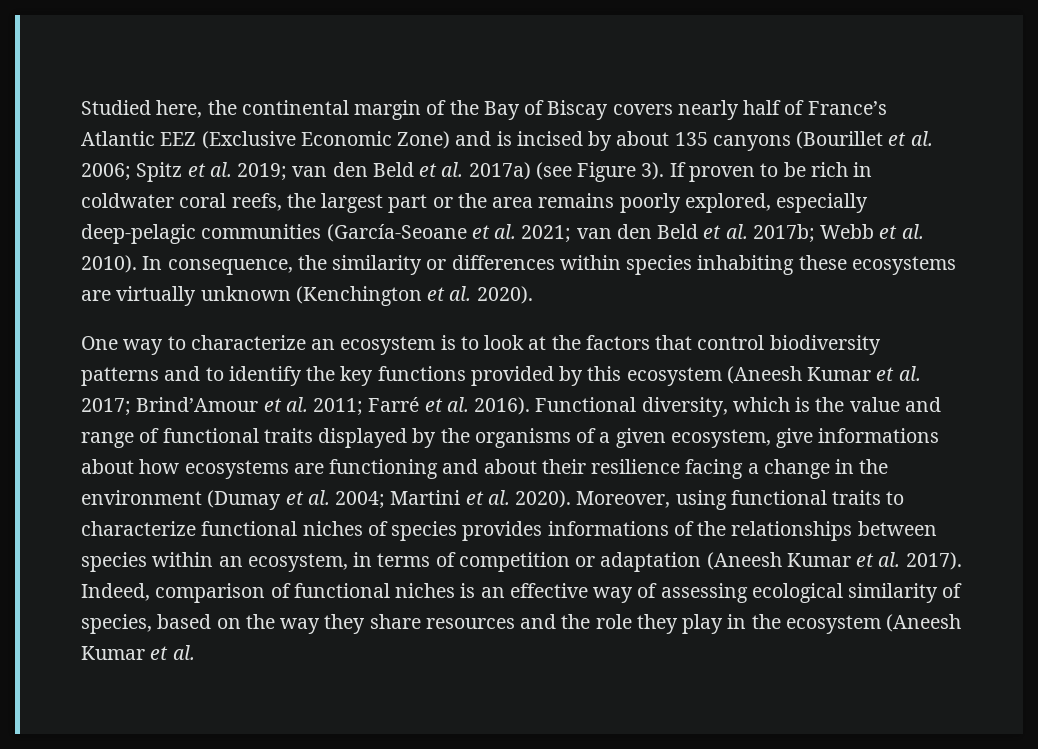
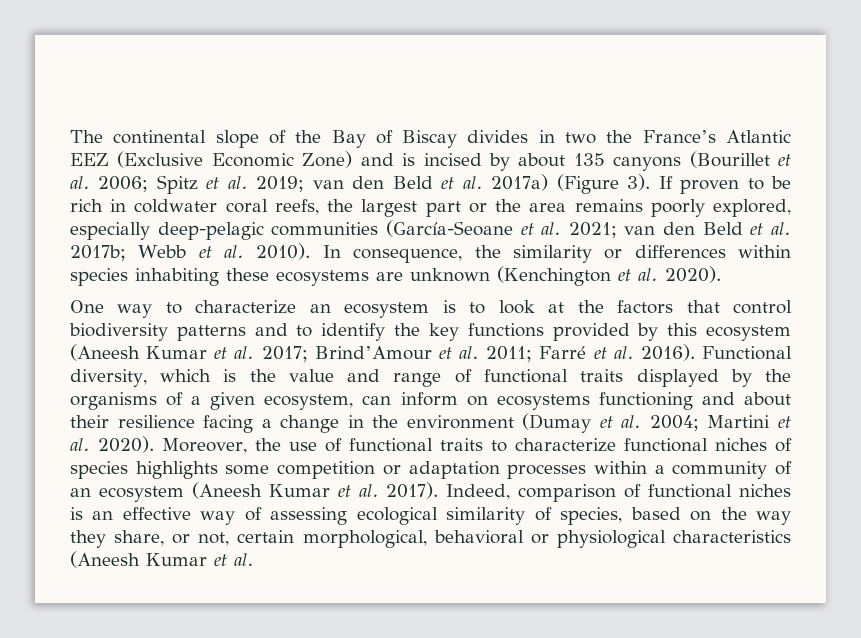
- Studied here, the continental margin of the Bay of Biscay covers nearly half of France’s Atlantic EEZ (Exclusive Economic Zone) and is incised by about 135 canyons (Bourillet et al. 2006; Spitz et al. 2019; van den Beld et al. 2017a) (see Figure 3).
+ The continental slope of the Bay of Biscay divides in two the France’s Atlantic EEZ (Exclusive Economic Zone) and is incised by about 135 canyons (Bourillet et al. 2006; Spitz et al. 2019; van den Beld et al. 2017a) (Figure 3).
- In consequence, the similarity or differences within species inhabiting these ecosystems are virtually unknown (Kenchington et al. 2020).
+ In consequence, the similarity or differences within species inhabiting these ecosystems are unknown (Kenchington et al. 2020).
- Functional diversity, which is the value and range of functional traits displayed by the organisms of a given ecosystem, give informations about how ecosystems are functioning and about their resilience facing a change in the environment (Dumay et al. 2004; Martini et al. 2020).
+ Functional diversity, which is the value and range of functional traits displayed by the organisms of a given ecosystem, can inform on ecosystems functioning and about their resilience facing a change in the environment (Dumay et al. 2004; Martini et al. 2020).
- Moreover, using functional traits to characterize functional niches of species provides informations of the relationships between species within an ecosystem, in terms of competition or adaptation (Aneesh Kumar et al. 2017).
+ Moreover, the use of functional traits to characterize functional niches of species highlights some competition or adaptation processes within a community of an ecosystem (Aneesh Kumar et al. 2017).
- Indeed, comparison of functional niches is an effective way of assessing ecological similarity of species, based on the way they share resources and the role they play in the ecosystem (Aneesh Kumar et al.
+ Indeed, comparison of functional niches is an effective way of assessing ecological similarity of species, based on the way they share, or not, certain morphological, behavioral or physiological characteristics (Aneesh Kumar et al.

